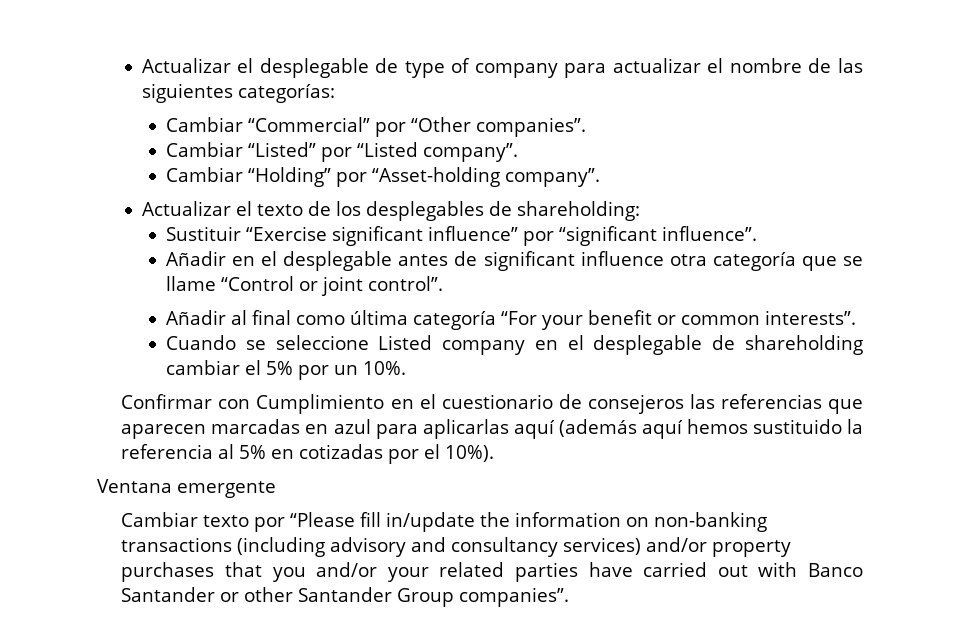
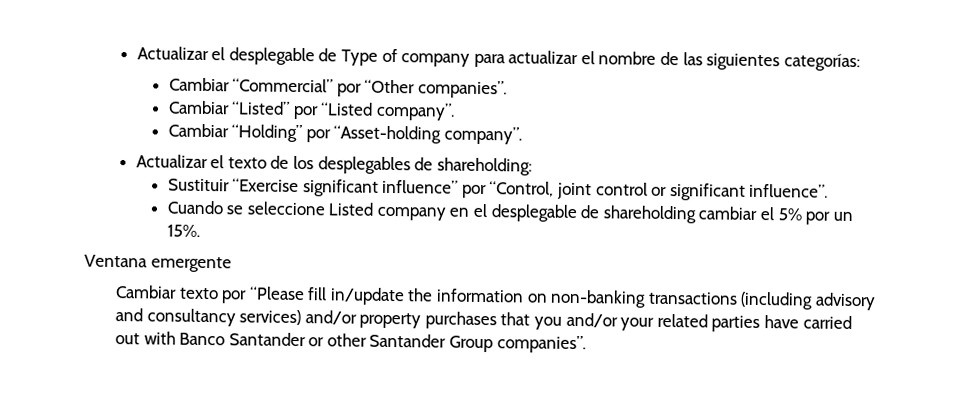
- Actualizar el desplegable de type of company para actualizar el nombre de las siguientes categorías:
+ Actualizar el desplegable de Type of company para actualizar el nombre de las siguientes categorías:
- Sustituir “Exercise significant influence” por “significant influence”.
- Añadir en el desplegable antes de significant influence otra categoría que se llame “Control or joint control”.
- Añadir al final como última categoría “For your benefit or common interests”.
+ Sustituir “Exercise significant influence” por “Control, joint control or significant influence”.
- Cuando se seleccione Listed company en el desplegable de shareholding cambiar el 5% por un 10%.
- Confirmar con Cumplimiento en el cuestionario de consejeros las referencias que aparecen marcadas en azul para aplicarlas aquí (además aquí hemos sustituido la referencia al 5% en cotizadas por el 10%).
+ Cuando se seleccione Listed company en el desplegable de shareholding cambiar el 5% por un 15%.

